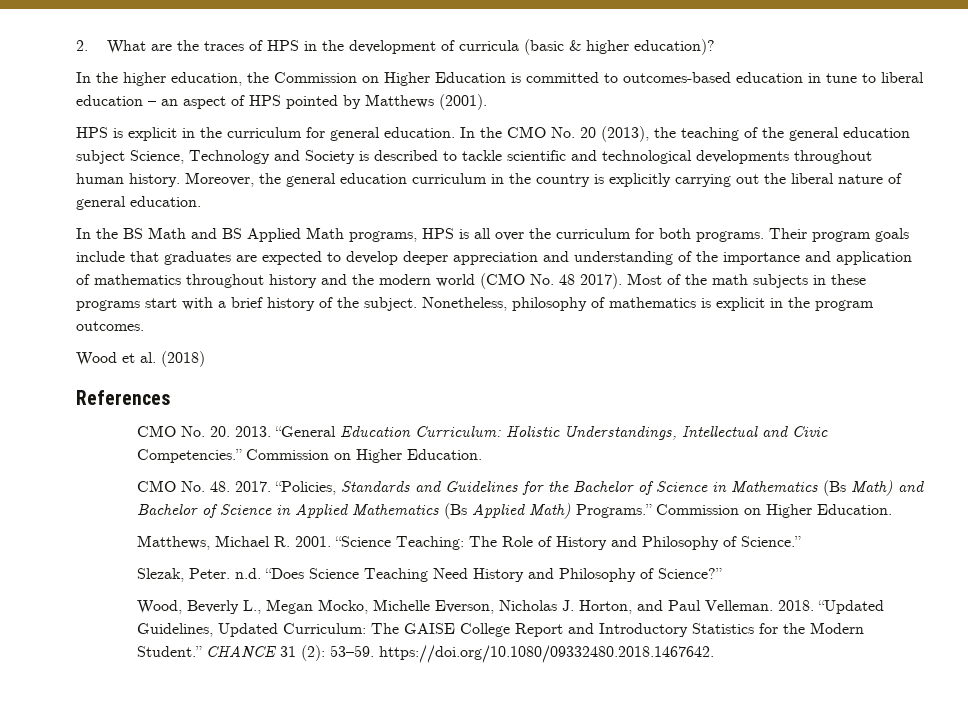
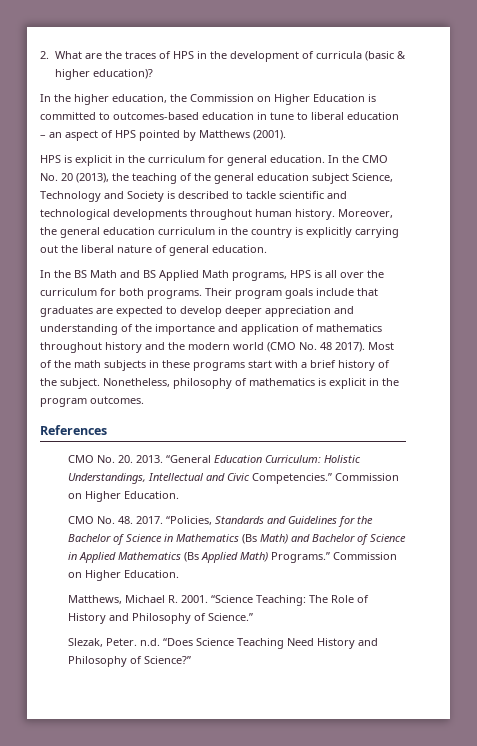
- Wood et al. (2018)
- Wood, Beverly L., Megan Mocko, Michelle Everson, Nicholas J. Horton, and Paul Velleman. 2018. “Updated Guidelines, Updated Curriculum: The GAISE College Report and Introductory Statistics for the Modern Student.” CHANCE 31 (2): 53–59. https://doi.org/10.1080/09332480.2018.1467642.

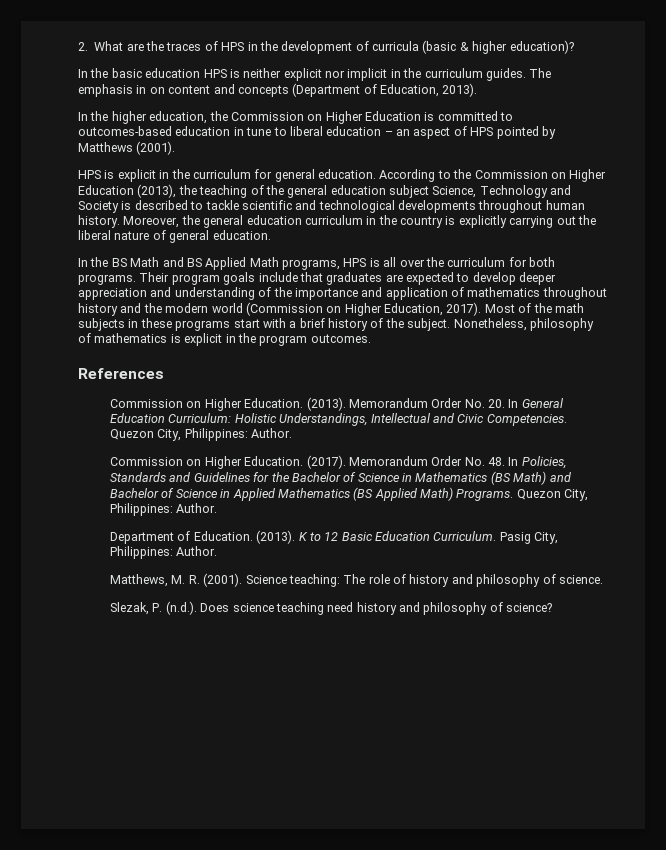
+ In the basic education HPS is neither explicit nor implicit in the curriculum guides. The emphasis in on content and concepts (Department of Education, 2013).
- In the CMO No. 20 (2013), the teaching of the general education subject Science, Technology and Society is described to tackle scientific and technological developments throughout human history.
+ According to the Commission on Higher Education (2013), the teaching of the general education subject Science, Technology and Society is described to tackle scientific and technological developments throughout human history.
- Their program goals include that graduates are expected to develop deeper appreciation and understanding of the importance and application of mathematics throughout history and the modern world (CMO No. 48 2017).
+ Their program goals include that graduates are expected to develop deeper appreciation and understanding of the importance and application of mathematics throughout history and the modern world (Commission on Higher Education, 2017).
- CMO No. 20. 2013. “General Education Curriculum: Holistic Understandings, Intellectual and Civic Competencies.” Commission on Higher Education.
- CMO No. 48. 2017. “Policies, Standards and Guidelines for the Bachelor of Science in Mathematics (Bs Math) and Bachelor of Science in Applied Mathematics (Bs Applied Math) Programs.” Commission on Higher Education.
- Matthews, Michael R. 2001. “Science Teaching: The Role of History and Philosophy of Science.”
- Slezak, Peter. n.d. “Does Science Teaching Need History and Philosophy of Science?”
+ Commission on Higher Education. (2013). Memorandum Order No. 20. In General Education Curriculum: Holistic Understandings, Intellectual and Civic Competencies. Quezon City, Philippines: Author.
+ Commission on Higher Education. (2017). Memorandum Order No. 48. In Policies, Standards and Guidelines for the Bachelor of Science in Mathematics (BS Math) and Bachelor of Science in Applied Mathematics (BS Applied Math) Programs. Quezon City, Philippines: Author.
+ Department of Education. (2013). K to 12 Basic Education Curriculum. Pasig City, Philippines: Author.
+ Matthews, M. R. (2001). Science teaching: The role of history and philosophy of science.
+ Slezak, P. (n.d.). Does science teaching need history and philosophy of science?

